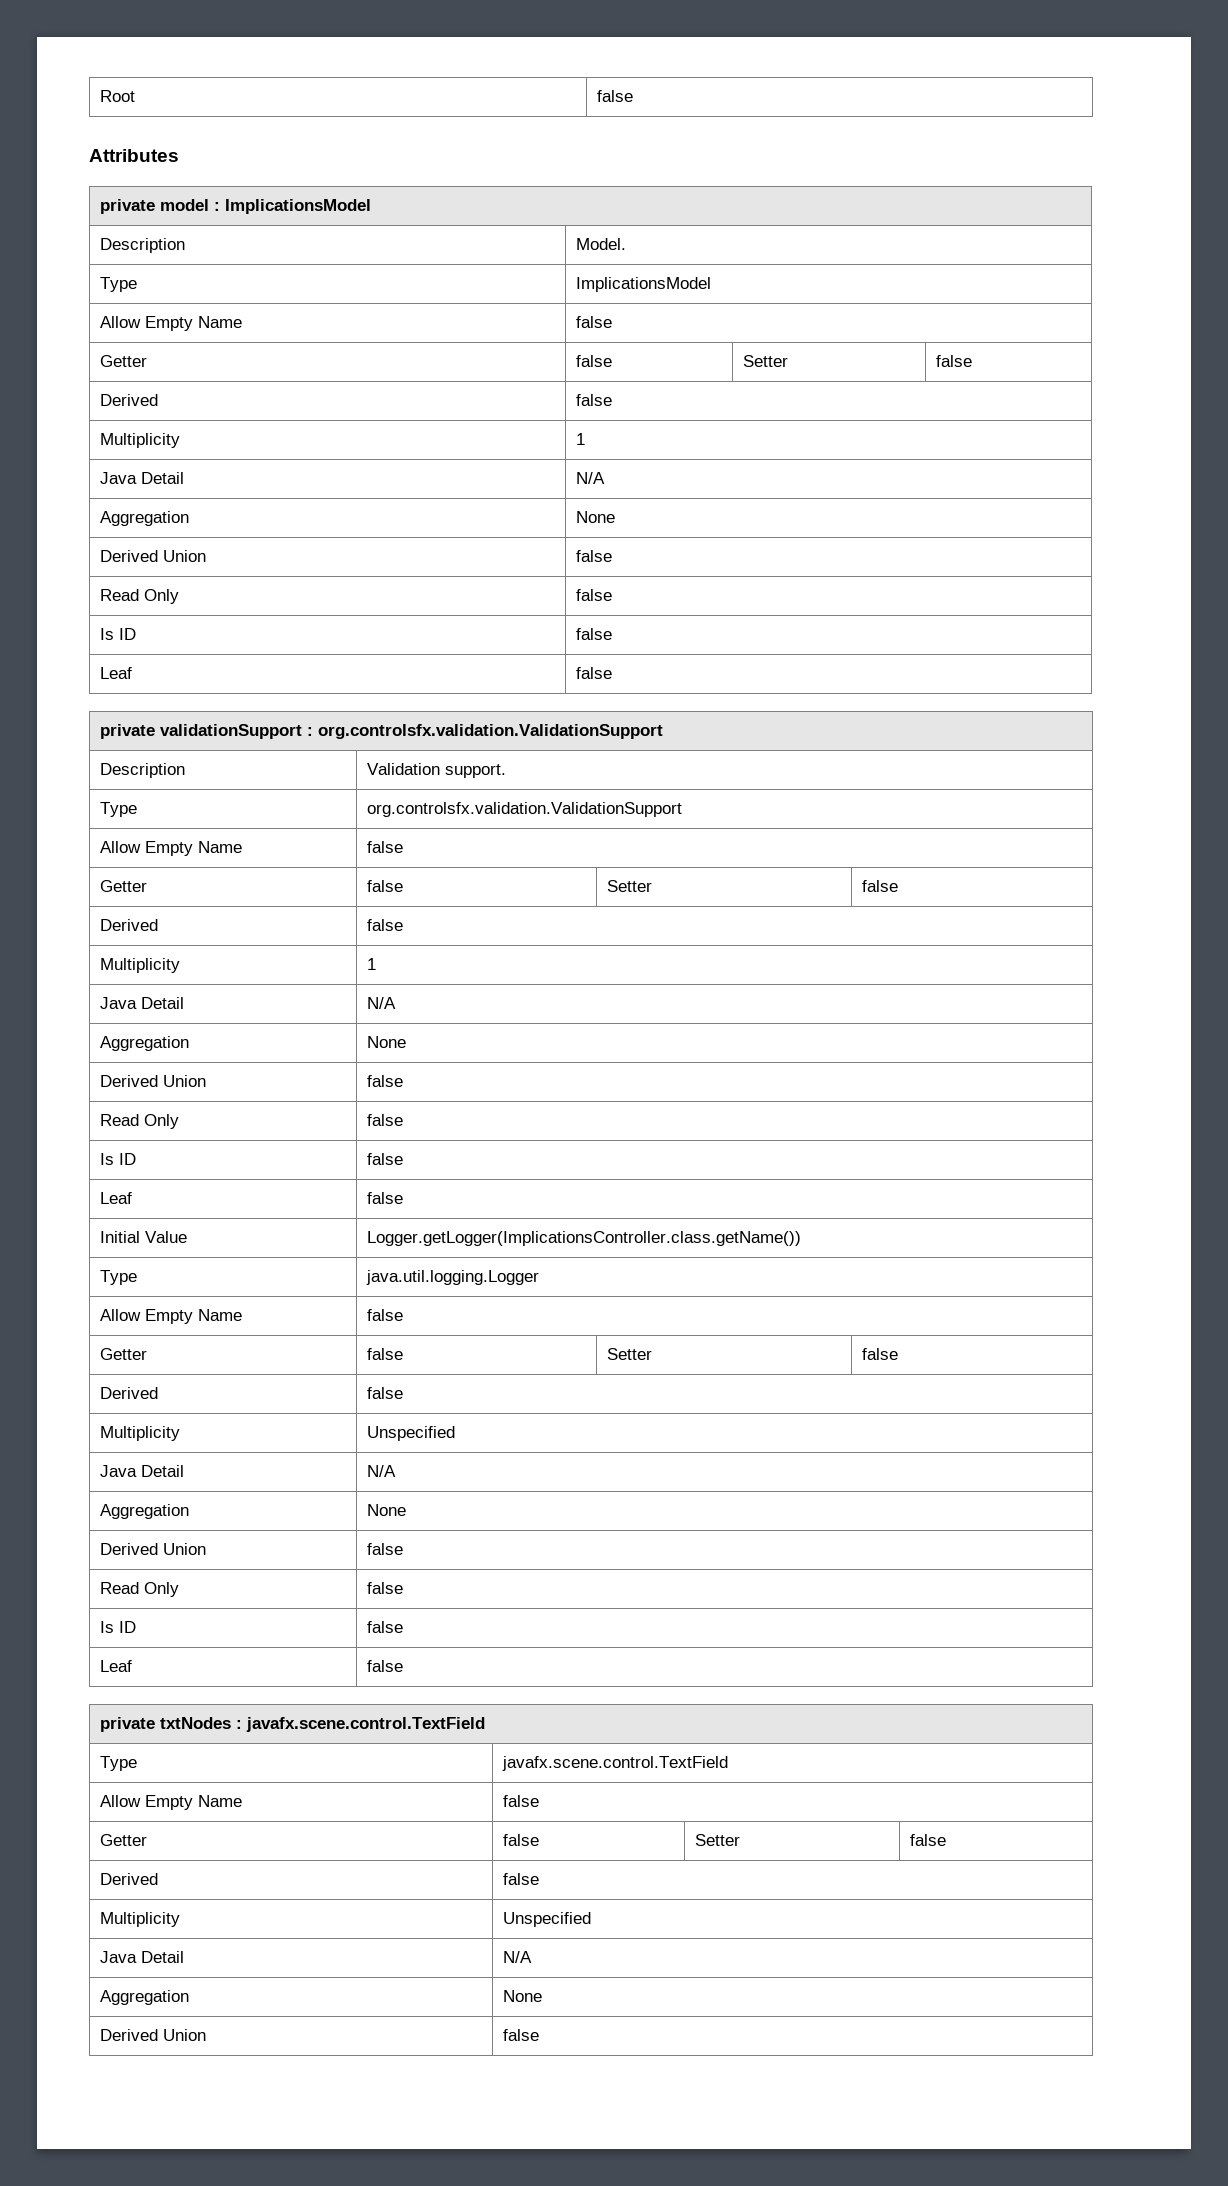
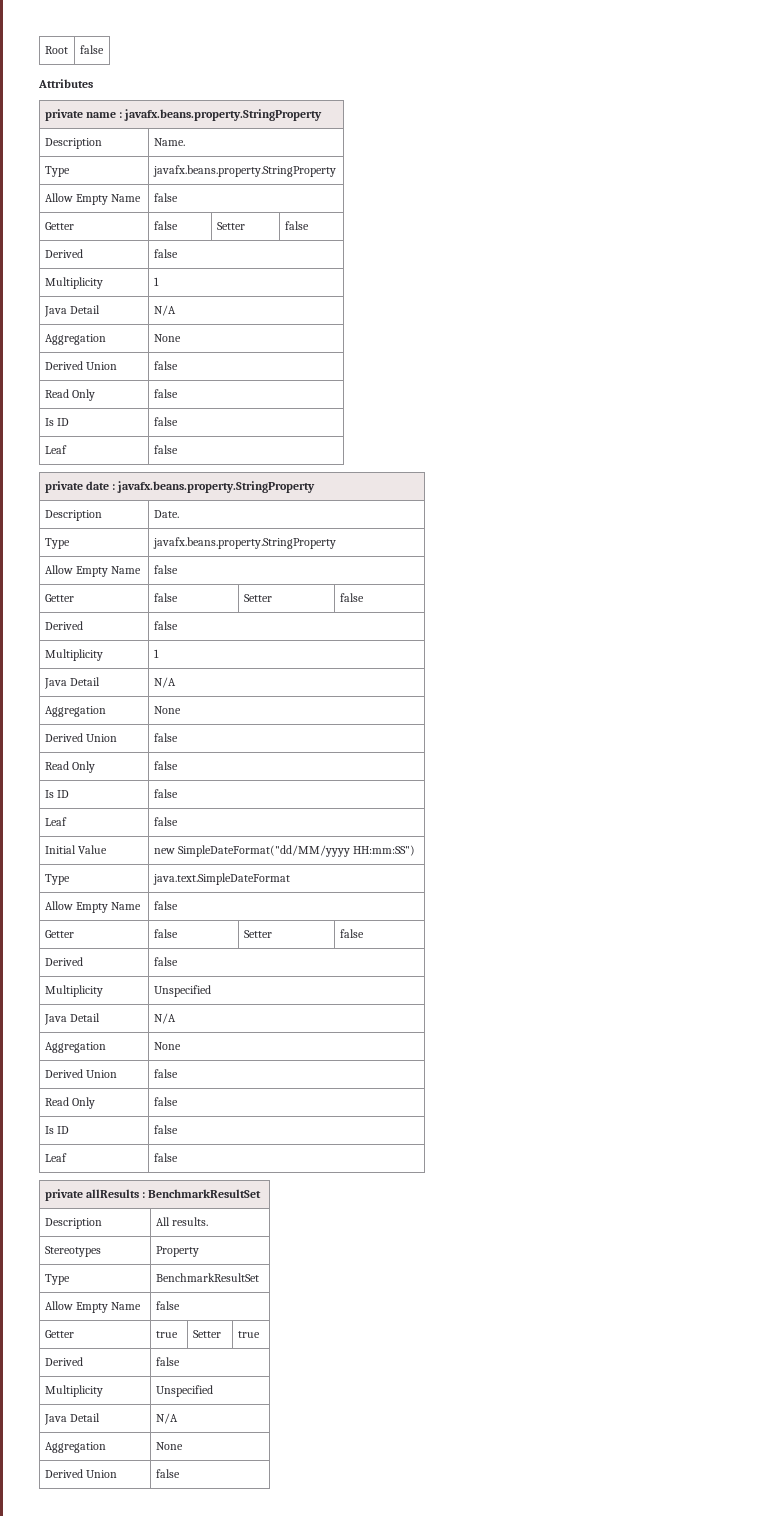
- private model : ImplicationsModel
- Description | Model.
- Type | ImplicationsModel
+ private name : javafx.beans.property.StringProperty
+ Description | Name.
+ Type | javafx.beans.property.StringProperty
- private validationSupport : org.controlsfx.validation.ValidationSupport
- Description | Validation support.
- Type | org.controlsfx.validation.ValidationSupport
+ private date : javafx.beans.property.StringProperty
+ Description | Date.
+ Type | javafx.beans.property.StringProperty
- Initial Value | Logger.getLogger(ImplicationsController.class.getName())
- Type | java.util.logging.Logger
+ Initial Value | new SimpleDateFormat("dd/MM/yyyy HH:mm:SS")
+ Type | java.text.SimpleDateFormat
- private txtNodes : javafx.scene.control.TextField
- Type | javafx.scene.control.TextField
+ private allResults : BenchmarkResultSet
+ Description | All results.
+ Stereotypes | Property
+ Type | BenchmarkResultSet
  Allow Empty Name | false
- Getter | false | Setter | false
+ Getter | true | Setter | true

